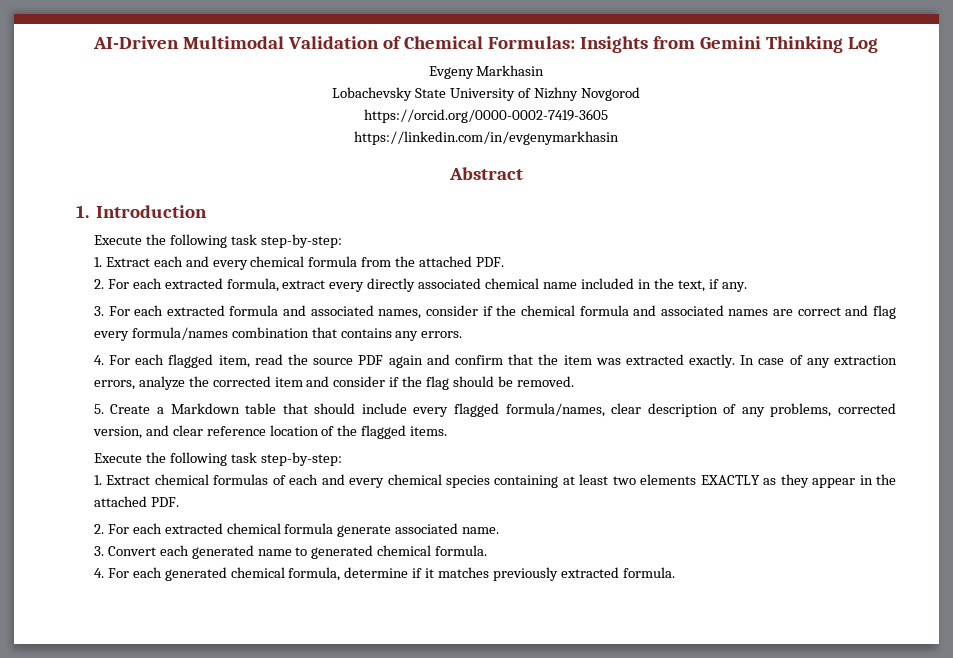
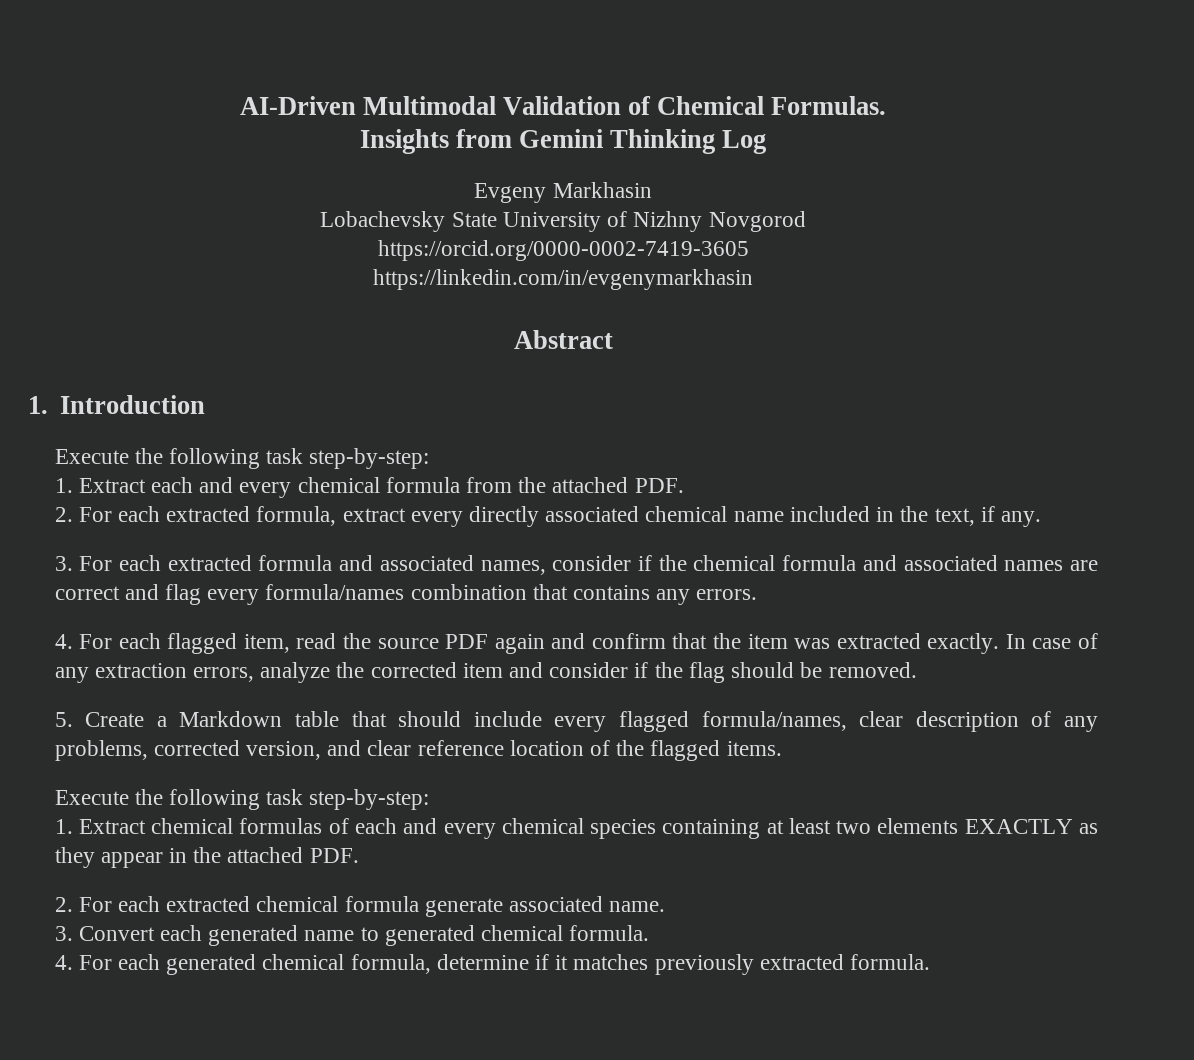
- AI-Driven Multimodal Validation of Chemical Formulas: Insights from Gemini Thinking Log
+ AI-Driven Multimodal Validation of Chemical Formulas.
+ Insights from Gemini Thinking Log

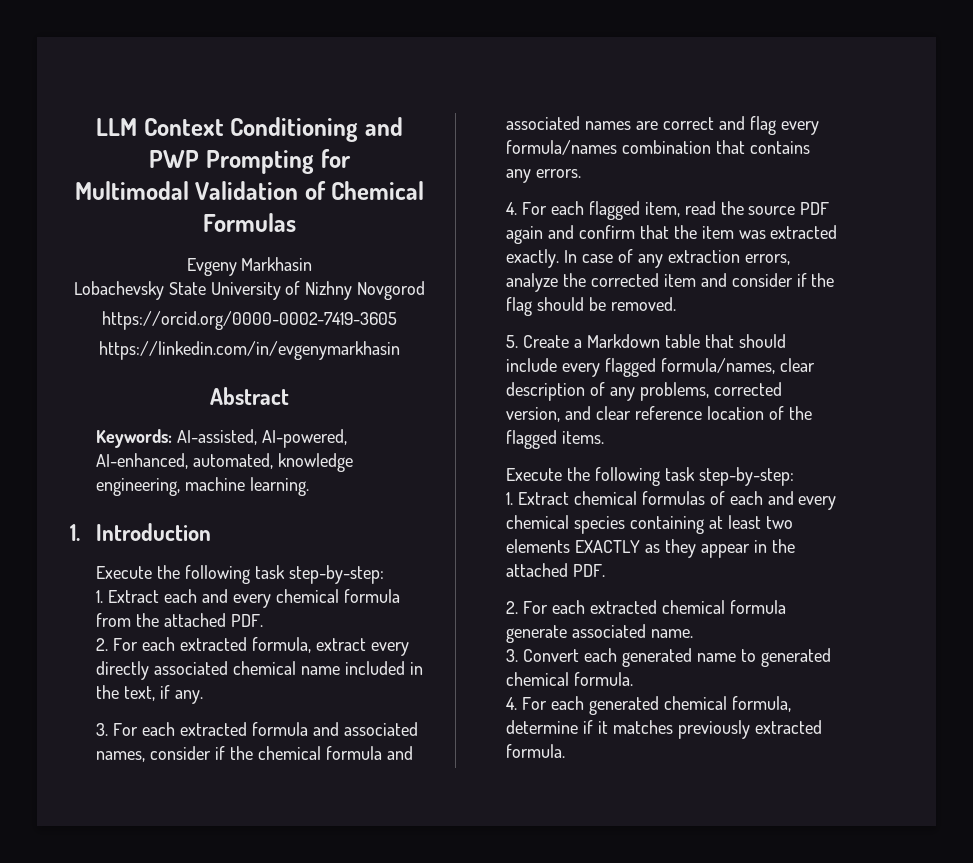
- AI-Driven Multimodal Validation of Chemical Formulas.
- Insights from Gemini Thinking Log
+ LLM Context Conditioning and PWP Prompting for
+ Multimodal Validation of Chemical Formulas
+ Keywords: AI-assisted, AI-powered, AI-enhanced, automated, knowledge engineering, machine learning.

